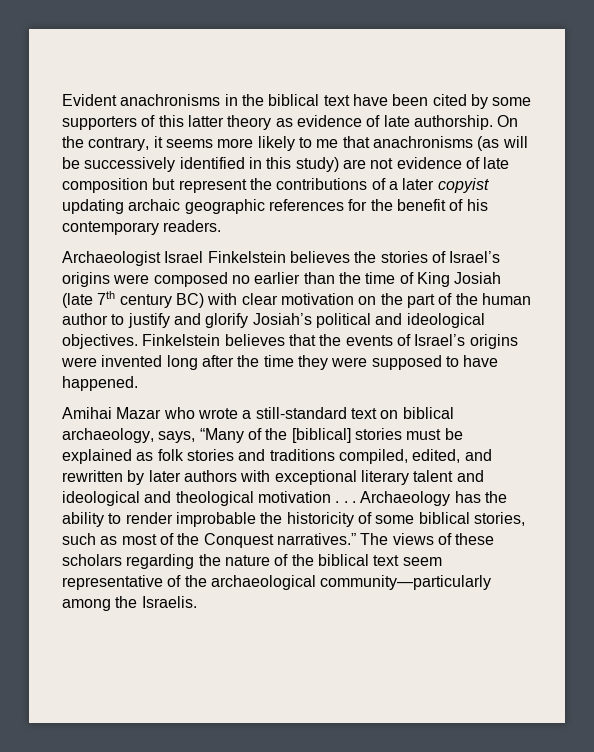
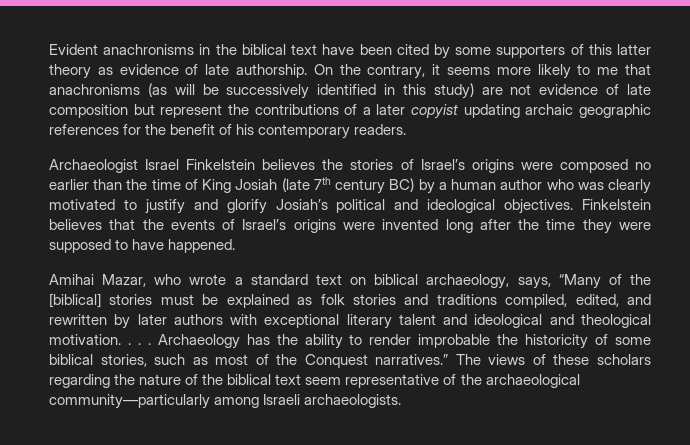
- Archaeologist Israel Finkelstein believes the stories of Israel’s origins were composed no earlier than the time of King Josiah (late 7th century BC) with clear motivation on the part of the human author to justify and glorify Josiah’s political and ideological objectives.
+ Archaeologist Israel Finkelstein believes the stories of Israel’s origins were composed no earlier than the time of King Josiah (late 7th century BC) by a human author who was clearly motivated to justify and glorify Josiah’s political and ideological objectives.
- Amihai Mazar who wrote a still-standard text on biblical archaeology, says, “Many of the [biblical] stories must be explained as folk stories and traditions compiled, edited, and rewritten by later authors with exceptional literary talent and ideological and theological motivation . . .
+ Amihai Mazar, who wrote a standard text on biblical archaeology, says, “Many of the [biblical] stories must be explained as folk stories and traditions compiled, edited, and rewritten by later authors with exceptional literary talent and ideological and theological motivation. . . .
- The views of these scholars regarding the nature of the biblical text seem representative of the archaeological community—particularly among the Israelis.
+ The views of these scholars regarding the nature of the biblical text seem representative of the archaeological community—particularly among Israeli archaeologists.

